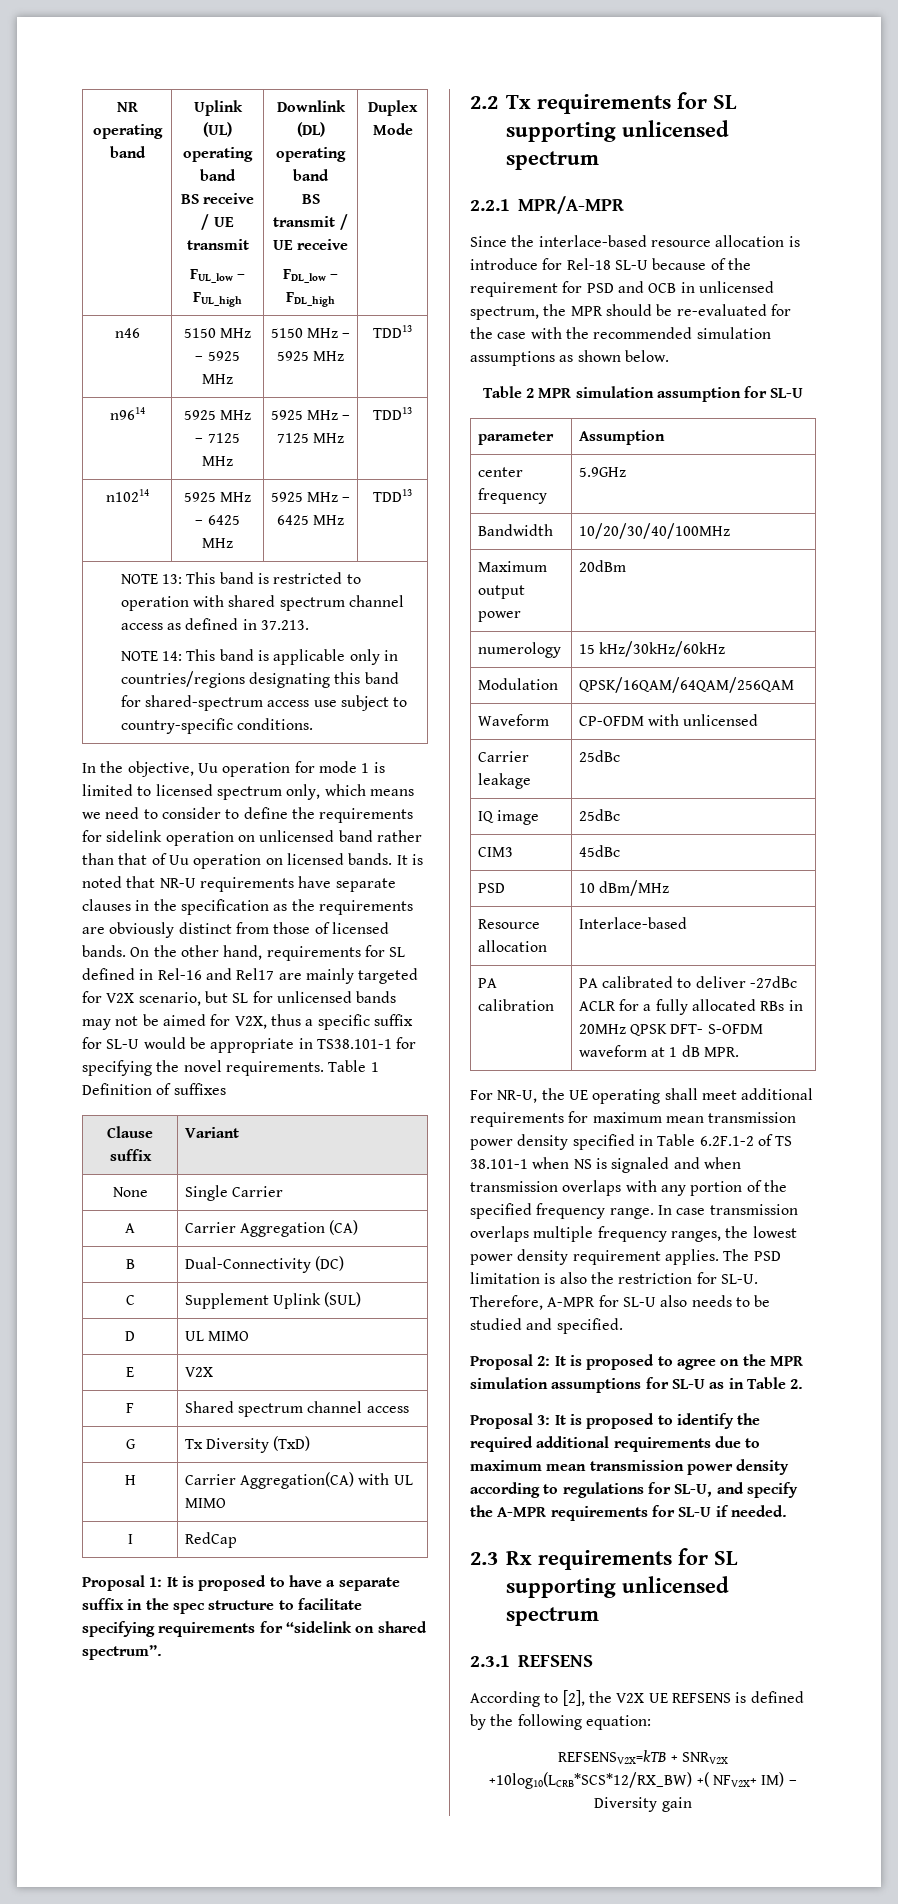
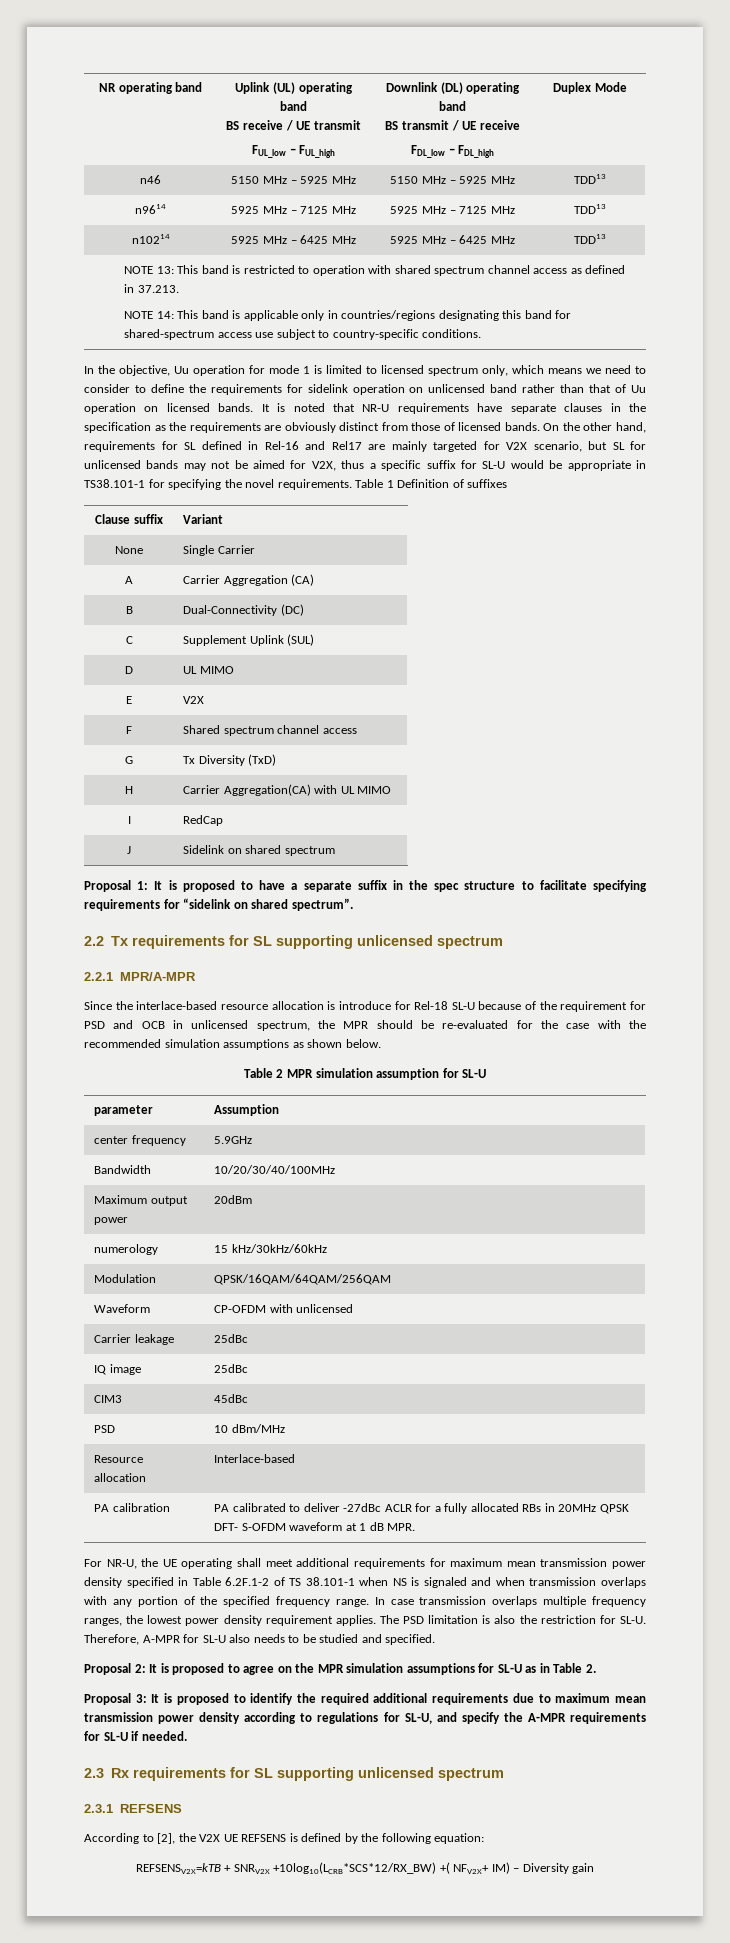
+ J | Sidelink on shared spectrum

